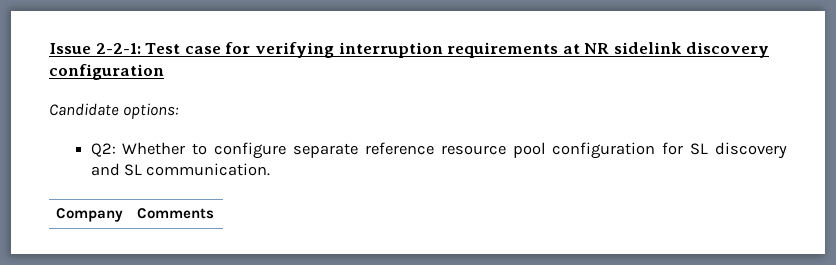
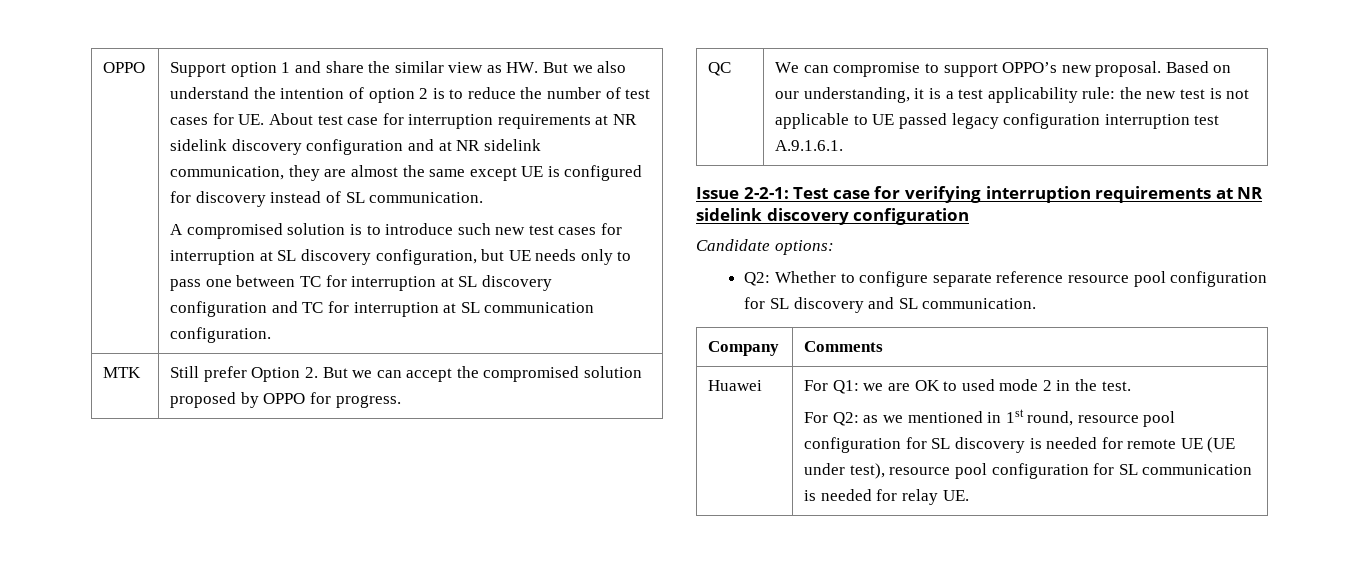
+ OPPO | Support option 1 and share the similar view as HW. But we also understand the intention of option 2 is to reduce the number of test cases for UE. About test case for interruption requirements at NR sidelink discovery configuration and at NR sidelink communication, they are almost the same except UE is configured for discovery instead of SL communication.
+ A compromised solution is to introduce such new test cases for interruption at SL discovery configuration, but UE needs only to pass one between TC for interruption at SL discovery configuration and TC for interruption at SL communication configuration.
+ MTK | Still prefer Option 2. But we can accept the compromised solution proposed by OPPO for progress.
+ QC | We can compromise to support OPPO’s new proposal. Based on our understanding, it is a test applicability rule: the new test is not applicable to UE passed legacy configuration interruption test A.9.1.6.1.
+ Huawei | For Q1: we are OK to used mode 2 in the test.
+ For Q2: as we mentioned in 1st round, resource pool configuration for SL discovery is needed for remote UE (UE under test), resource pool configuration for SL communication is needed for relay UE.

